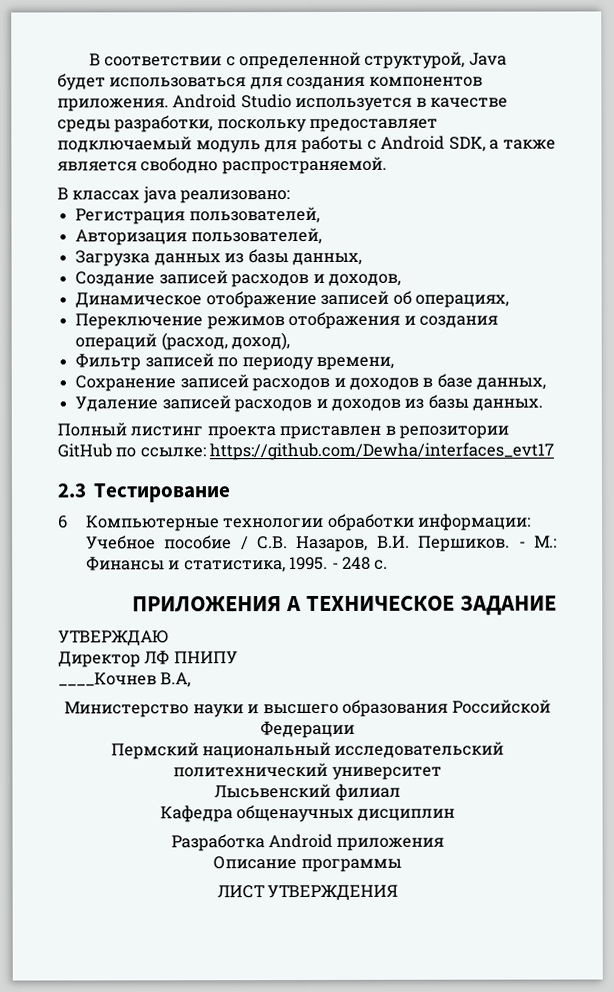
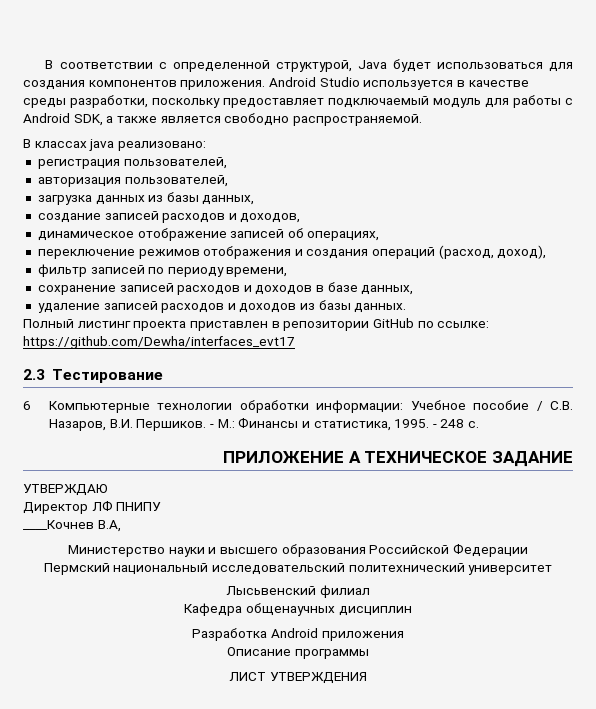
- Регистрация пользователей,
- Авторизация пользователей,
- Загрузка данных из базы данных,
+ регистрация пользователей,
+ авторизация пользователей,
+ загрузка данных из базы данных,
- Создание записей расходов и доходов,
+ создание записей расходов и доходов,
- Динамическое отображение записей об операциях,
+ динамическое отображение записей об операциях,
- Переключение режимов отображения и создания операций (расход, доход),
+ переключение режимов отображения и создания операций (расход, доход),
- Фильтр записей по периоду времени,
+ фильтр записей по периоду времени,
- Сохранение записей расходов и доходов в базе данных,
+ сохранение записей расходов и доходов в базе данных,
- Удаление записей расходов и доходов из базы данных.
+ удаление записей расходов и доходов из базы данных.
- ПРИЛОЖЕНИЯ А ТЕХНИЧЕСКОЕ ЗАДАНИЕ
+ ПРИЛОЖЕНИЕ А ТЕХНИЧЕСКОЕ ЗАДАНИЕ

